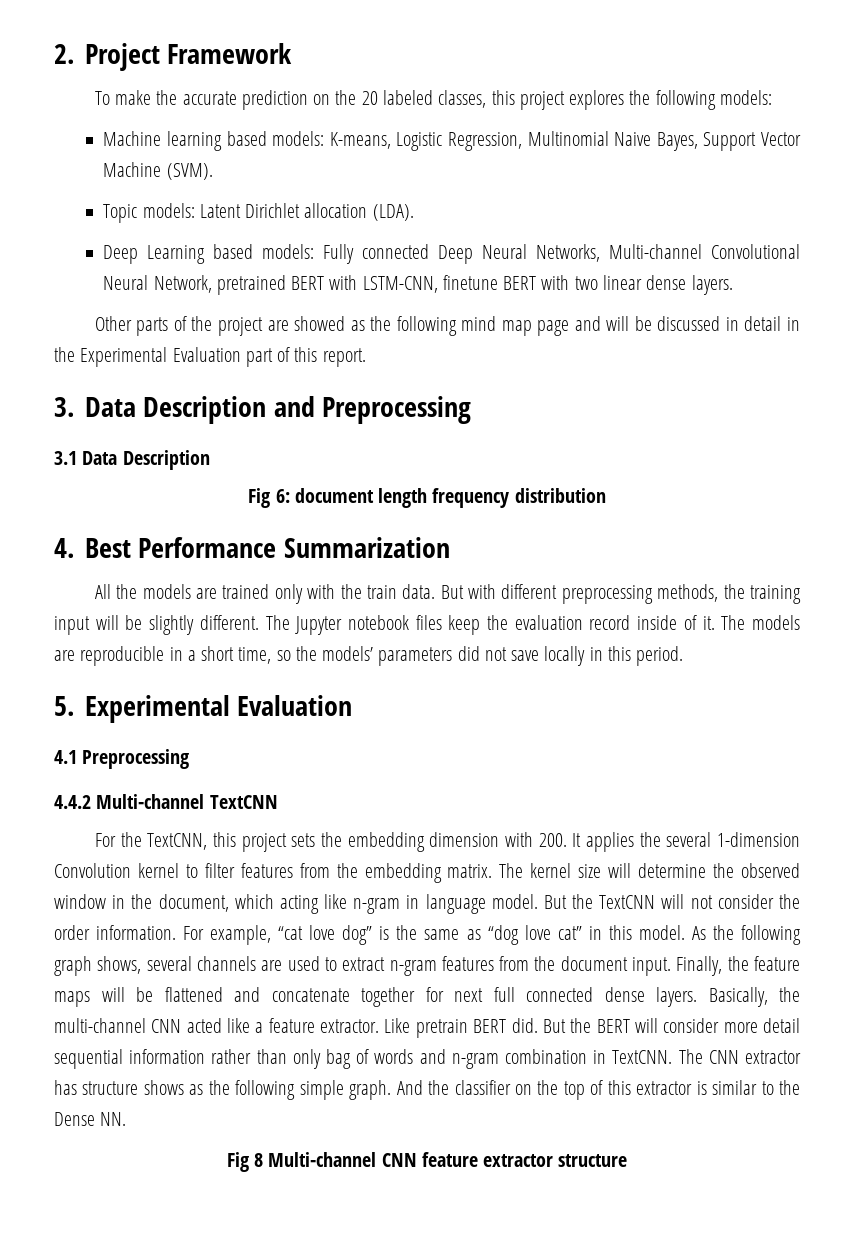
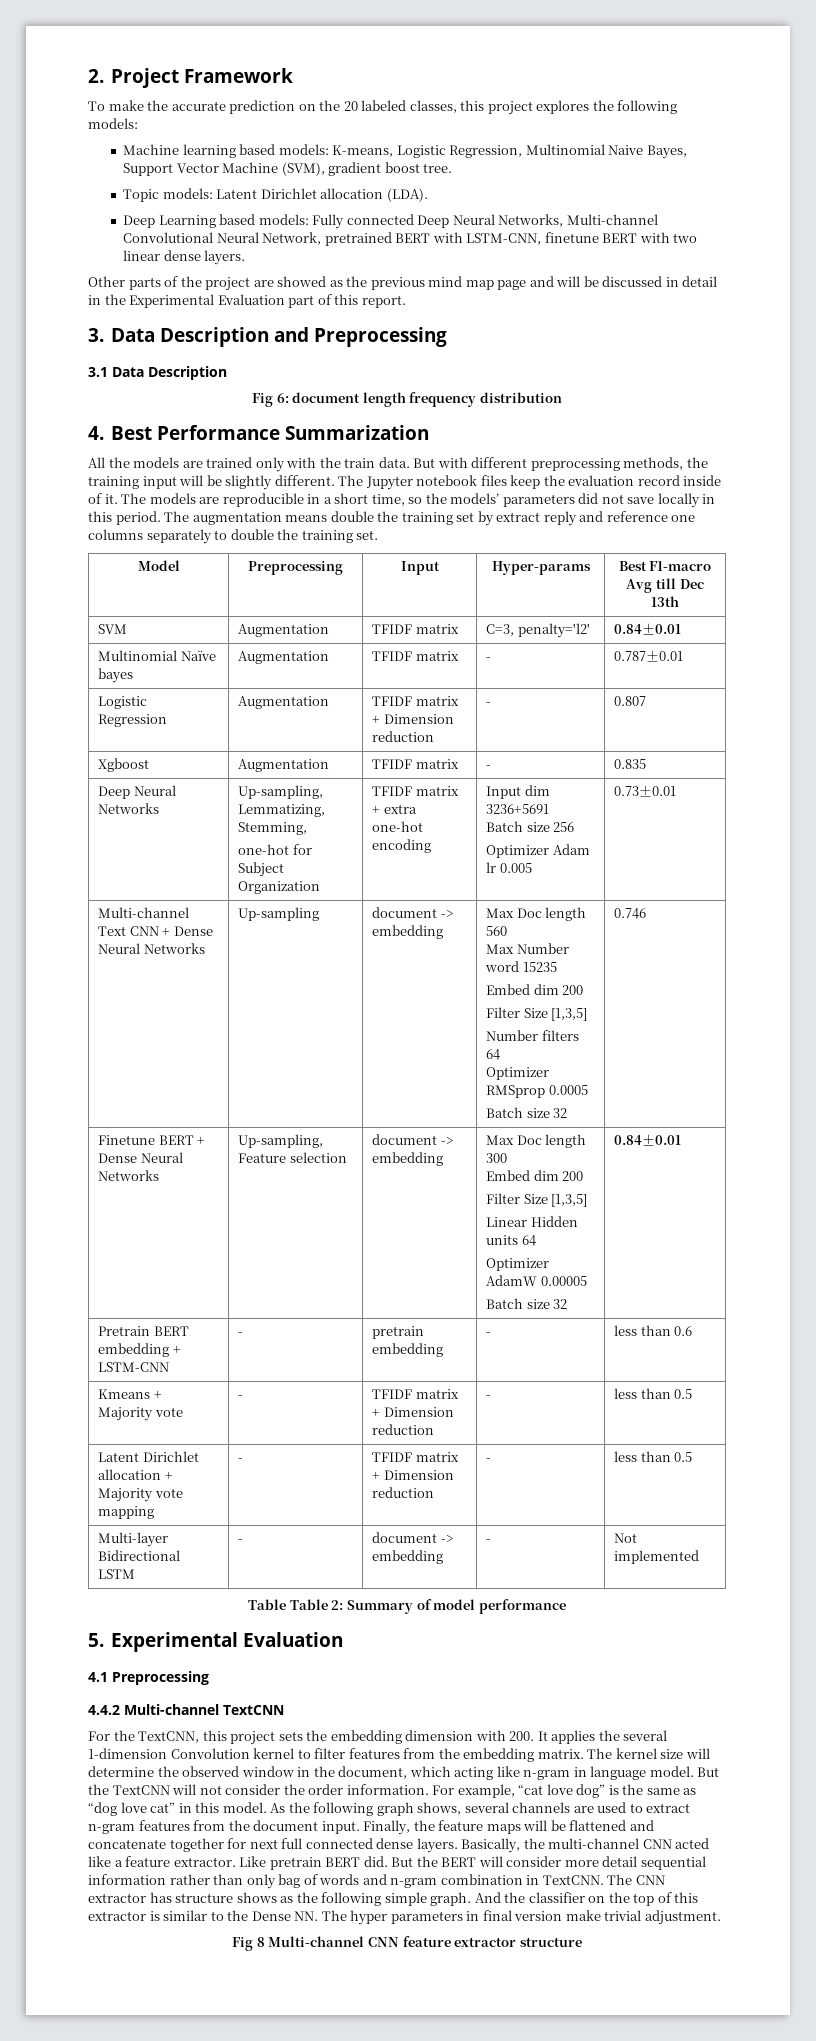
- Machine learning based models: K-means, Logistic Regression, Multinomial Naive Bayes, Support Vector Machine (SVM).
+ Machine learning based models: K-means, Logistic Regression, Multinomial Naive Bayes, Support Vector Machine (SVM), gradient boost tree.
- Other parts of the project are showed as the following mind map page and will be discussed in detail in the Experimental Evaluation part of this report.
+ Other parts of the project are showed as the previous mind map page and will be discussed in detail in the Experimental Evaluation part of this report.
+ The augmentation means double the training set by extract reply and reference one columns separately to double the training set.
+ Model | Preprocessing | Input | Hyper-params | Best F1-macro Avg till Dec 13th
+ SVM | Augmentation | TFIDF matrix | C=3, penalty='l2' | 0.84±0.01
+ Multinomial Naïve bayes | Augmentation | TFIDF matrix | - | 0.787±0.01
+ Logistic Regression | Augmentation | TFIDF matrix + Dimension reduction | - | 0.807
+ Xgboost | Augmentation | TFIDF matrix | - | 0.835
+ Deep Neural Networks | Up-sampling, Lemmatizing, Stemming,
+ one-hot for Subject Organization | TFIDF matrix + extra one-hot encoding | Input dim 3236+5691
+ Batch size 256
+ Optimizer Adam lr 0.005 | 0.73±0.01
+ Multi-channel Text CNN + Dense Neural Networks | Up-sampling | document -> embedding | Max Doc length 560
+ Max Number word 15235
+ Embed dim 200
+ Filter Size [1,3,5]
+ Number filters 64
+ Optimizer RMSprop 0.0005
+ Batch size 32 | 0.746
+ Finetune BERT + Dense Neural Networks | Up-sampling, Feature selection | document -> embedding | Max Doc length 300
+ Embed dim 200
+ Filter Size [1,3,5]
+ Linear Hidden units 64
+ Optimizer AdamW 0.00005
+ Batch size 32 | 0.84±0.01
+ Pretrain BERT embedding + LSTM-CNN | - | pretrain embedding | - | less than 0.6
+ Kmeans + Majority vote | - | TFIDF matrix + Dimension reduction | - | less than 0.5
+ Latent Dirichlet allocation + Majority vote mapping | - | TFIDF matrix + Dimension reduction | - | less than 0.5
+ Multi-layer Bidirectional LSTM | - | document -> embedding | - | Not implemented
+ Table Table 2: Summary of model performance
- And the classifier on the top of this extractor is similar to the Dense NN.
+ And the classifier on the top of this extractor is similar to the Dense NN. The hyper parameters in final version make trivial adjustment.

